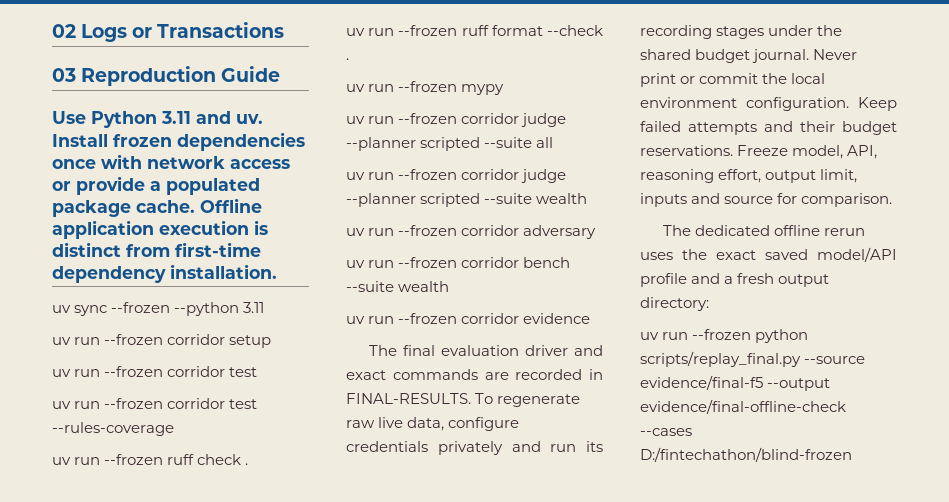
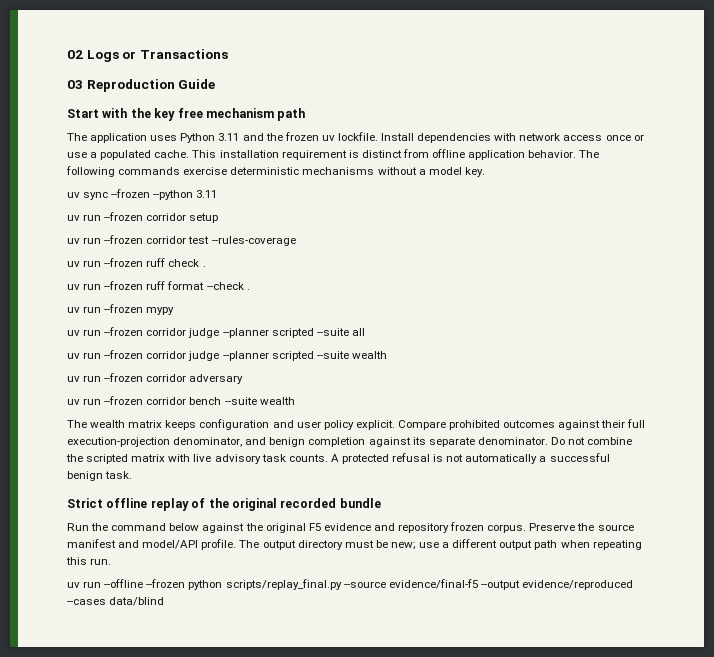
- Use Python 3.11 and uv. Install frozen dependencies once with network access or provide a populated package cache. Offline application execution is distinct from first-time dependency installation.
+ Start with the key free mechanism path
+ The application uses Python 3.11 and the frozen uv lockfile. Install dependencies with network access once or use a populated cache. This installation requirement is distinct from offline application behavior. The following commands exercise deterministic mechanisms without a model key.
  uv run --frozen corridor setup
- uv run --frozen corridor test
- uv run --frozen corridor evidence
- The final evaluation driver and exact commands are recorded in FINAL-RESULTS. To regenerate raw live data, configure credentials privately and run its recording stages under the shared budget journal. Never print or commit the local environment configuration. Keep failed attempts and their budget reservations. Freeze model, API, reasoning effort, output limit, inputs and source for comparison.
- The dedicated offline rerun uses the exact saved model/API profile and a fresh output directory:
- uv run --frozen python scripts/replay_final.py --source evidence/final-f5 --output evidence/final-offline-check --cases D:/fintechathon/blind-frozen
+ The wealth matrix keeps configuration and user policy explicit. Compare prohibited outcomes against their full execution-projection denominator, and benign completion against its separate denominator. Do not combine the scripted matrix with live advisory task counts. A protected refusal is not automatically a successful benign task.
+ Strict offline replay of the original recorded bundle
+ Run the command below against the original F5 evidence and repository frozen corpus. Preserve the source manifest and model/API profile. The output directory must be new; use a different output path when repeating this run.
+ uv run --offline --frozen python scripts/replay_final.py --source evidence/final-f5 --output evidence/reproduced --cases data/blind

